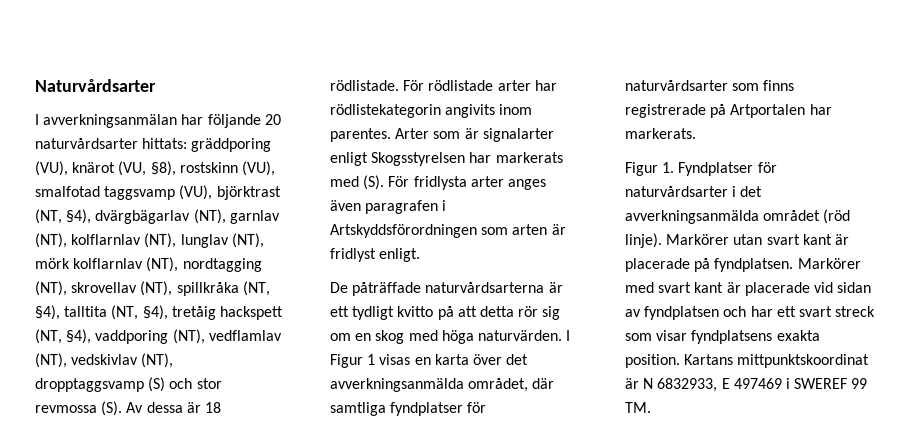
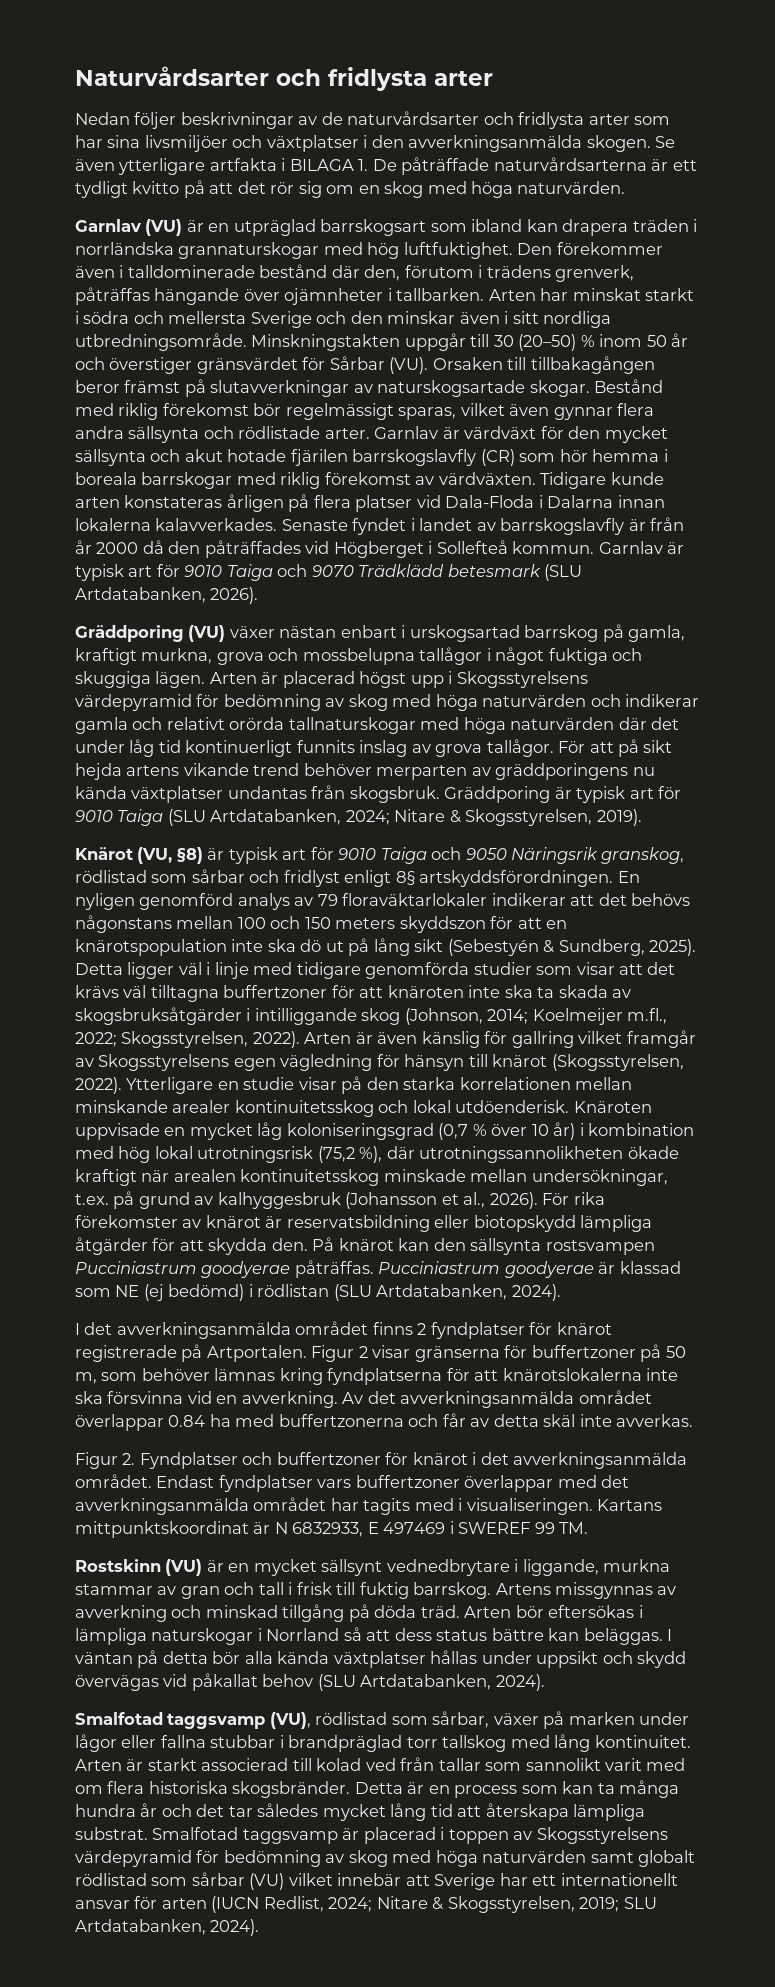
- Naturvårdsarter
- I avverkningsanmälan har följande 20 naturvårdsarter hittats: gräddporing (VU), knärot (VU, §8), rostskinn (VU), smalfotad taggsvamp (VU), björktrast (NT, §4), dvärgbägarlav (NT), garnlav (NT), kolflarnlav (NT), lunglav (NT), mörk kolflarnlav (NT), nordtagging (NT), skrovellav (NT), spillkråka (NT, §4), talltita (NT, §4), tretåig hackspett (NT, §4), vaddporing (NT), vedflamlav (NT), vedskivlav (NT), dropptaggsvamp (S) och stor revmossa (S). Av dessa är 18 rödlistade. För rödlistade arter har rödlistekategorin angivits inom parentes. Arter som är signalarter enligt Skogsstyrelsen har markerats med (S). För fridlysta arter anges även paragrafen i Artskyddsförordningen som arten är fridlyst enligt.
- De påträffade naturvårdsarterna är ett tydligt kvitto på att detta rör sig om en skog med höga naturvärden. I Figur 1 visas en karta över det avverkningsanmälda området, där samtliga fyndplatser för naturvårdsarter som finns registrerade på Artportalen har markerats.
- Figur 1. Fyndplatser för naturvårdsarter i det avverkningsanmälda området (röd linje). Markörer utan svart kant är placerade på fyndplatsen. Markörer med svart kant är placerade vid sidan av fyndplatsen och har ett svart streck som visar fyndplatsens exakta position.
+ Naturvårdsarter och fridlysta arter
+ Nedan följer beskrivningar av de naturvårdsarter och fridlysta arter som har sina livsmiljöer och växtplatser i den avverkningsanmälda skogen. Se även ytterligare artfakta i BILAGA 1. De påträffade naturvårdsarterna är ett tydligt kvitto på att det rör sig om en skog med höga naturvärden.
+ Garnlav (VU) är en utpräglad barrskogsart som ibland kan drapera träden i norrländska grannaturskogar med hög luftfuktighet. Den förekommer även i talldominerade bestånd där den, förutom i trädens grenverk, påträffas hängande över ojämnheter i tallbarken. Arten har minskat starkt i södra och mellersta Sverige och den minskar även i sitt nordliga utbredningsområde. Minskningstakten uppgår till 30 (20–50) % inom 50 år och överstiger gränsvärdet för Sårbar (VU). Orsaken till tillbakagången beror främst på slutavverkningar av naturskogsartade skogar. Bestånd med riklig förekomst bör regelmässigt sparas, vilket även gynnar flera andra sällsynta och rödlistade arter. Garnlav är värdväxt för den mycket sällsynta och akut hotade fjärilen barrskogslavfly (CR) som hör hemma i boreala barrskogar med riklig förekomst av värdväxten. Tidigare kunde arten konstateras årligen på flera platser vid Dala-Floda i Dalarna innan lokalerna kalavverkades. Senaste fyndet i landet av barrskogslavfly är från år 2000 då den påträffades vid Högberget i Sollefteå kommun. Garnlav är typisk art för 9010 Taiga och 9070 Trädklädd betesmark (SLU Artdatabanken, 2026).
+ Gräddporing (VU) växer nästan enbart i urskogsartad barrskog på gamla, kraftigt murkna, grova och mossbelupna tallågor i något fuktiga och skuggiga lägen. Arten är placerad högst upp i Skogsstyrelsens värdepyramid för bedömning av skog med höga naturvärden och indikerar gamla och relativt orörda tallnaturskogar med höga naturvärden där det under låg tid kontinuerligt funnits inslag av grova tallågor. För att på sikt hejda artens vikande trend behöver merparten av gräddporingens nu kända växtplatser undantas från skogsbruk. Gräddporing är typisk art för 9010 Taiga (SLU Artdatabanken, 2024; Nitare & Skogsstyrelsen, 2019).
+ Knärot (VU, §8) är typisk art för 9010 Taiga och 9050 Näringsrik granskog, rödlistad som sårbar och fridlyst enligt 8§ artskyddsförordningen. En nyligen genomförd analys av 79 floraväktarlokaler indikerar att det behövs någonstans mellan 100 och 150 meters skyddszon för att en knärotspopulation inte ska dö ut på lång sikt (Sebestyén & Sundberg, 2025). Detta ligger väl i linje med tidigare genomförda studier som visar att det krävs väl tilltagna buffertzoner för att knäroten inte ska ta skada av skogsbruksåtgärder i intilliggande skog (Johnson, 2014; Koelmeijer m.fl., 2022; Skogsstyrelsen, 2022). Arten är även känslig för gallring vilket framgår av Skogsstyrelsens egen vägledning för hänsyn till knärot (Skogsstyrelsen, 2022). Ytterligare en studie visar på den starka korrelationen mellan minskande arealer kontinuitetsskog och lokal utdöenderisk. Knäroten uppvisade en mycket låg koloniseringsgrad (0,7 % över 10 år) i kombination med hög lokal utrotningsrisk (75,2 %), där utrotningssannolikheten ökade kraftigt när arealen kontinuitetsskog minskade mellan undersökningar, t.ex. på grund av kalhyggesbruk (Johansson et al., 2026). För rika förekomster av knärot är reservatsbildning eller biotopskydd lämpliga åtgärder för att skydda den. På knärot kan den sällsynta rostsvampen Pucciniastrum goodyerae påträffas. Pucciniastrum goodyerae är klassad som NE (ej bedömd) i rödlistan (SLU Artdatabanken, 2024).
+ I det avverkningsanmälda området finns 2 fyndplatser för knärot registrerade på Artportalen. Figur 2 visar gränserna för buffertzoner på 50 m, som behöver lämnas kring fyndplatserna för att knärotslokalerna inte ska försvinna vid en avverkning. Av det avverkningsanmälda området överlappar 0.84 ha med buffertzonerna och får av detta skäl inte avverkas.
+ Figur 2. Fyndplatser och buffertzoner för knärot i det avverkningsanmälda området. Endast fyndplatser vars buffertzoner överlappar med det avverkningsanmälda området har tagits med i visualiseringen.
+ Rostskinn (VU) är en mycket sällsynt vednedbrytare i liggande, murkna stammar av gran och tall i frisk till fuktig barrskog. Artens missgynnas av avverkning och minskad tillgång på döda träd. Arten bör eftersökas i lämpliga naturskogar i Norrland så att dess status bättre kan beläggas. I väntan på detta bör alla kända växtplatser hållas under uppsikt och skydd övervägas vid påkallat behov (SLU Artdatabanken, 2024).
+ Smalfotad taggsvamp (VU), rödlistad som sårbar, växer på marken under lågor eller fallna stubbar i brandpräglad torr tallskog med lång kontinuitet. Arten är starkt associerad till kolad ved från tallar som sannolikt varit med om flera historiska skogsbränder. Detta är en process som kan ta många hundra år och det tar således mycket lång tid att återskapa lämpliga substrat. Smalfotad taggsvamp är placerad i toppen av Skogsstyrelsens värdepyramid för bedömning av skog med höga naturvärden samt globalt rödlistad som sårbar (VU) vilket innebär att Sverige har ett internationellt ansvar för arten (IUCN Redlist, 2024; Nitare & Skogsstyrelsen, 2019; SLU Artdatabanken, 2024).

